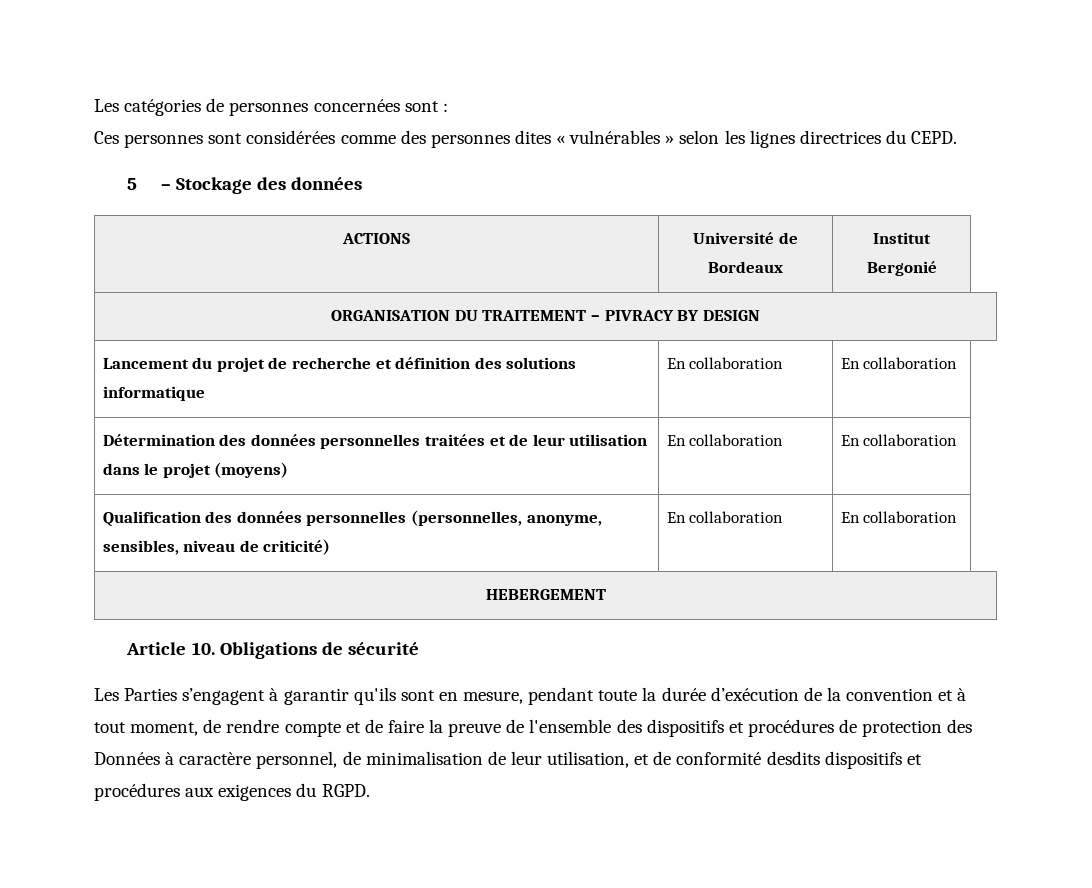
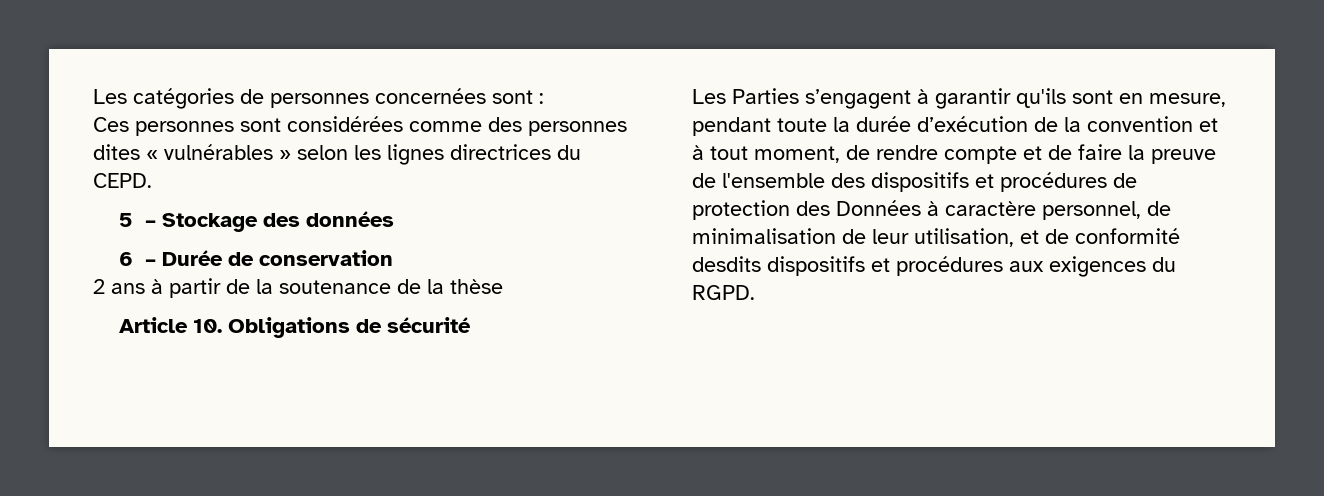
- ACTIONS | Université de Bordeaux | Institut Bergonié
- ORGANISATION DU TRAITEMENT – PIVRACY BY DESIGN
- Lancement du projet de recherche et définition des solutions informatique | En collaboration | En collaboration
- Détermination des données personnelles traitées et de leur utilisation dans le projet (moyens) | En collaboration | En collaboration
- Qualification des données personnelles (personnelles, anonyme, sensibles, niveau de criticité) | En collaboration | En collaboration
- HEBERGEMENT
+ 6 – Durée de conservation
+ 2 ans à partir de la soutenance de la thèse

